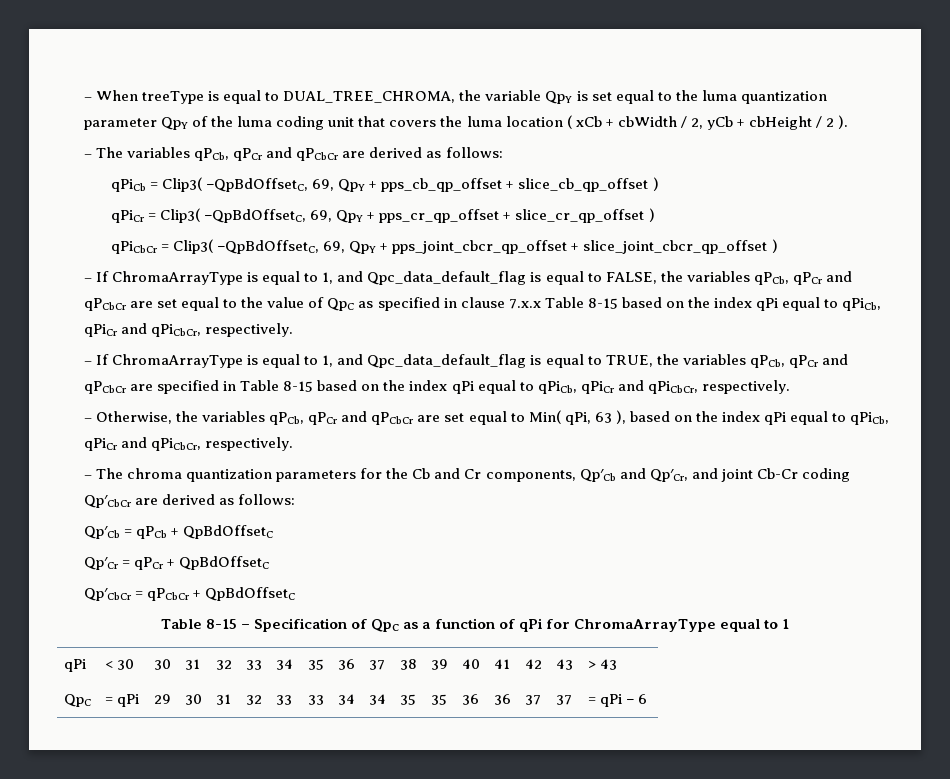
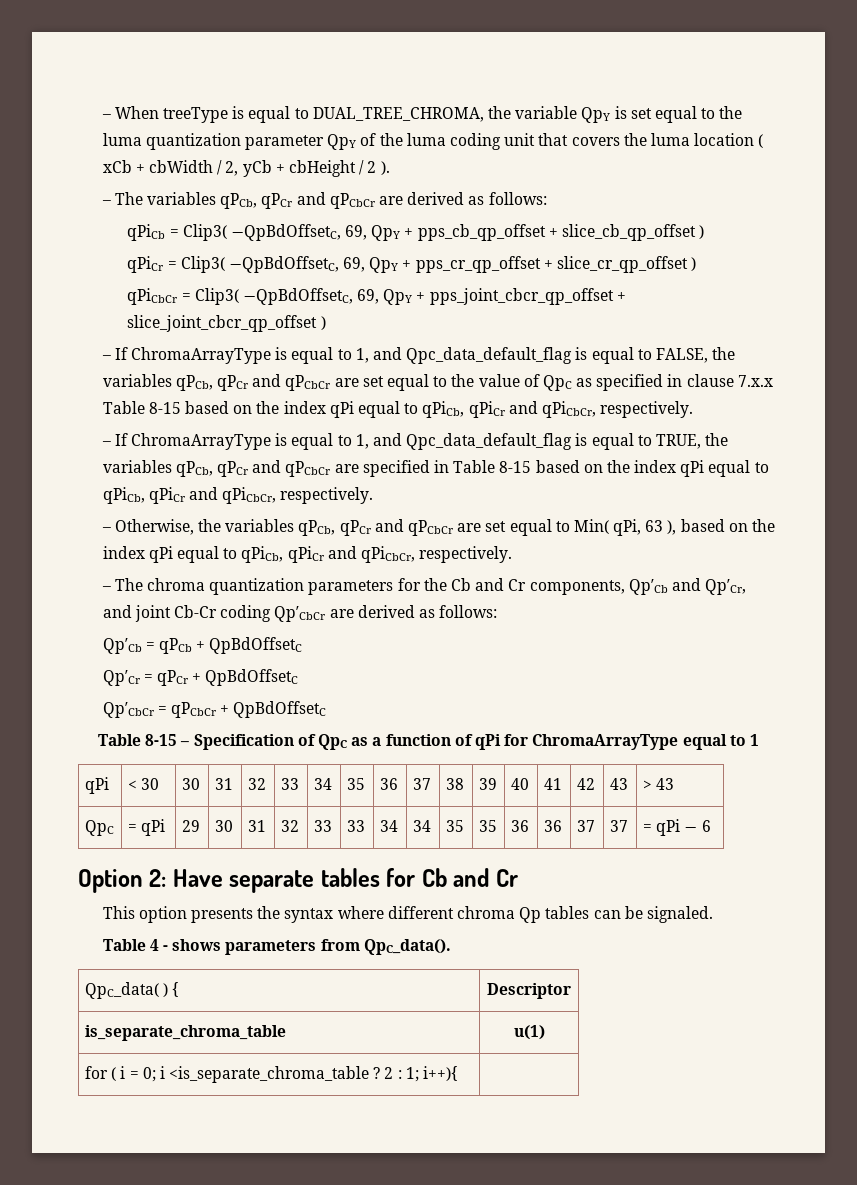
+ Option 2: Have separate tables for Cb and Cr
+ This option presents the syntax where different chroma Qp tables can be signaled.
+ Table 4 - shows parameters from QpC_data().
+ QpC_data( ) { | Descriptor
+ is_separate_chroma_table | u(1)
+ for ( i = 0; i <is_separate_chroma_table ? 2 : 1; i++){ |

